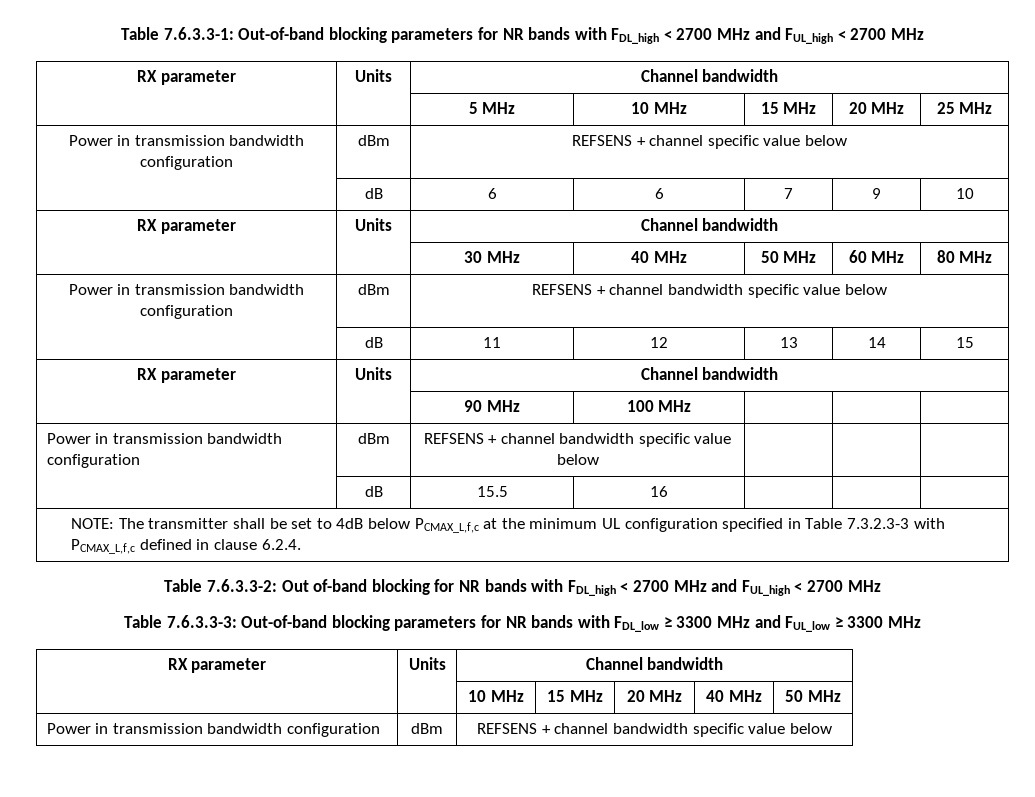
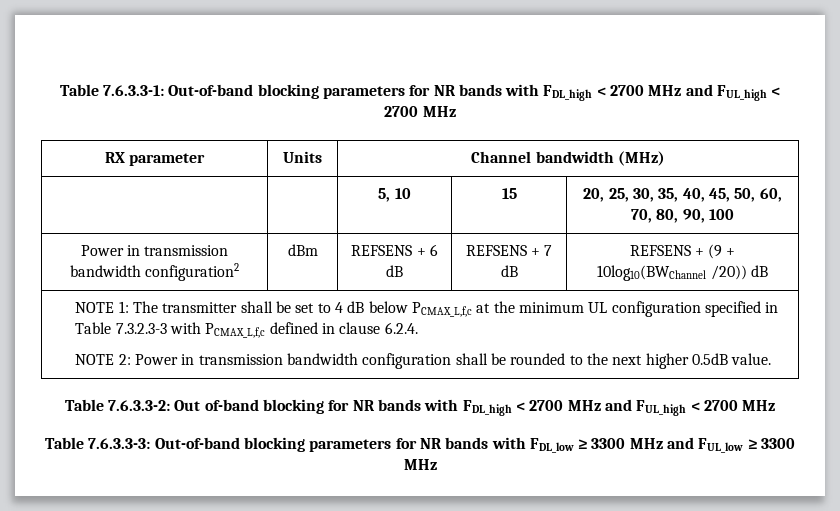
  Table 7.6.3.3-1: Out-of-band blocking parameters for NR bands with FDL_high < 2700 MHz and FUL_high < 2700 MHz
- RX parameter | Units | Channel bandwidth
- | | 5 MHz | 10 MHz | 15 MHz | 20 MHz | 25 MHz
- Power in transmission bandwidth configuration | dBm | REFSENS + channel specific value below
- | dB | 6 | 6 | 7 | 9 | 10
- RX parameter | Units | Channel bandwidth
- | | 30 MHz | 40 MHz | 50 MHz | 60 MHz | 80 MHz
- Power in transmission bandwidth configuration | dBm | REFSENS + channel bandwidth specific value below
- | dB | 11 | 12 | 13 | 14 | 15
- RX parameter | Units | Channel bandwidth
- | | 90 MHz | 100 MHz | | |
- Power in transmission bandwidth configuration | dBm | REFSENS + channel bandwidth specific value below | | |
- | dB | 15.5 | 16 | | |
- NOTE: The transmitter shall be set to 4dB below PCMAX_L,f,c at the minimum UL configuration specified in Table 7.3.2.3-3 with PCMAX_L,f,c defined in clause 6.2.4.
+ RX parameter | Units | Channel bandwidth (MHz)
+ | | 5, 10 | 15 | 20, 25, 30, 35, 40, 45, 50, 60, 70, 80, 90, 100
+ Power in transmission bandwidth configuration2 | dBm | REFSENS + 6 dB | REFSENS + 7 dB | REFSENS + (9 + 10log10(BWChannel /20)) dB
+ NOTE 1: The transmitter shall be set to 4 dB below PCMAX_L,f,c at the minimum UL configuration specified in Table 7.3.2.3-3 with PCMAX_L,f,c defined in clause 6.2.4.
+ NOTE 2: Power in transmission bandwidth configuration shall be rounded to the next higher 0.5dB value.
  Table 7.6.3.3-3: Out-of-band blocking parameters for NR bands with FDL_low ≥ 3300 MHz and FUL_low ≥ 3300 MHz
- RX parameter | Units | Channel bandwidth
- | | 10 MHz | 15 MHz | 20 MHz | 40 MHz | 50 MHz
- Power in transmission bandwidth configuration | dBm | REFSENS + channel bandwidth specific value below

